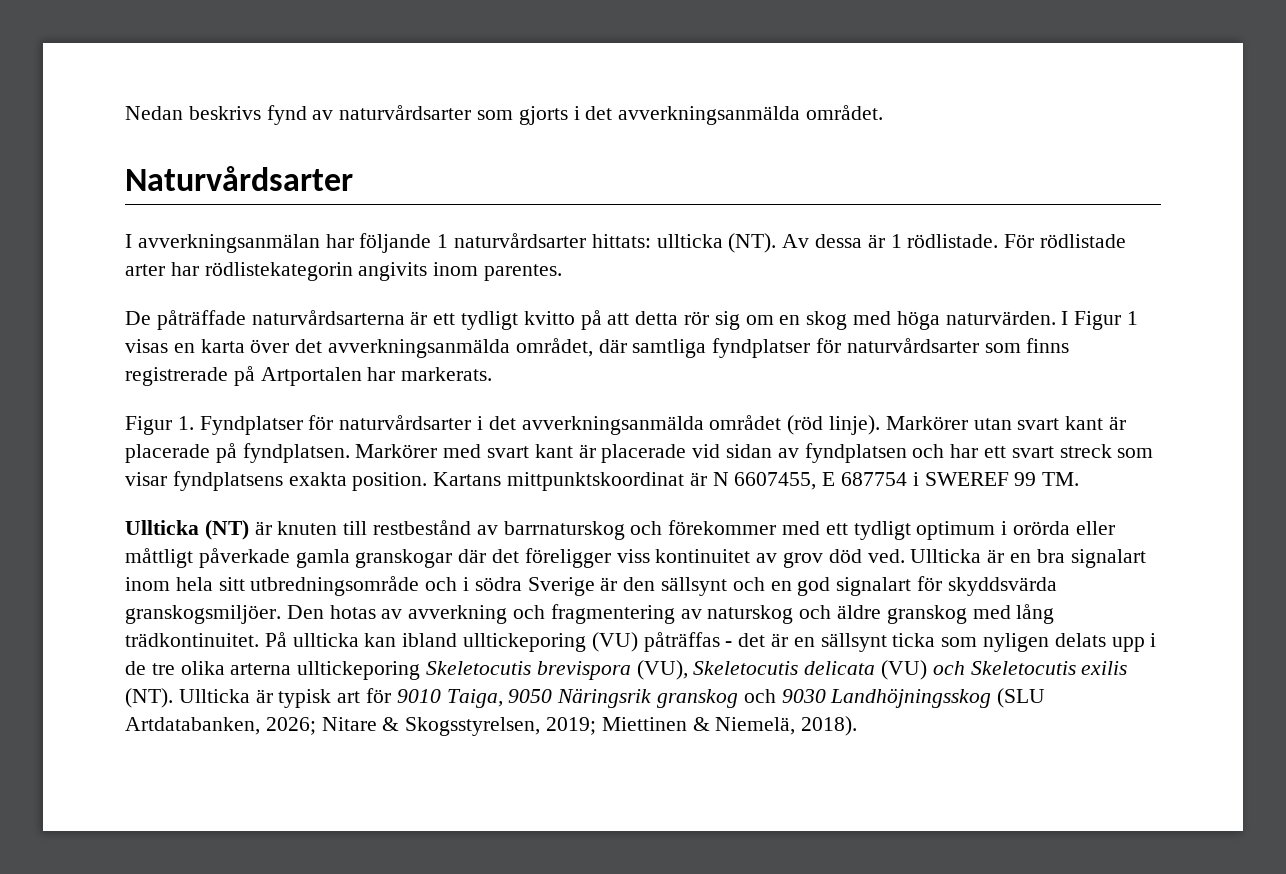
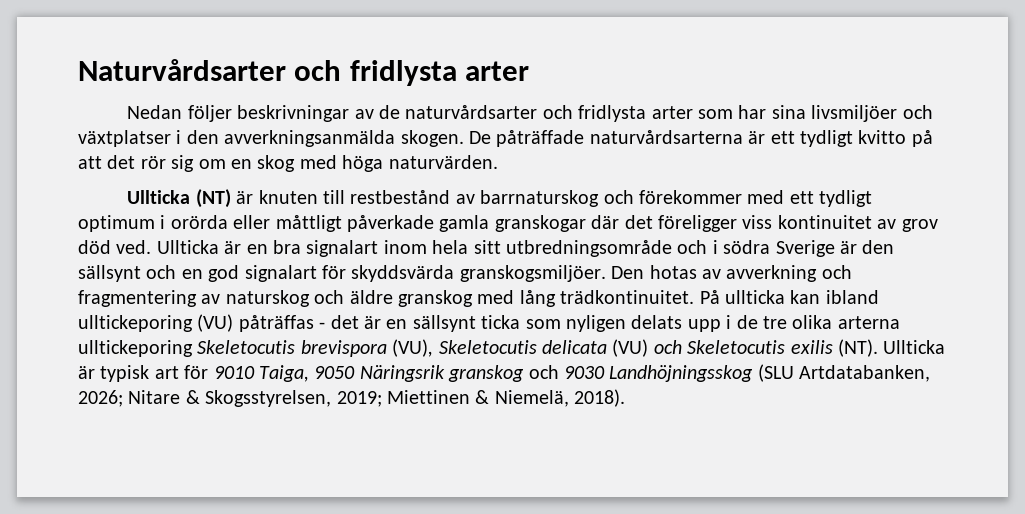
- Nedan beskrivs fynd av naturvårdsarter som gjorts i det avverkningsanmälda området.
- Naturvårdsarter
- I avverkningsanmälan har följande 1 naturvårdsarter hittats: ullticka (NT). Av dessa är 1 rödlistade. För rödlistade arter har rödlistekategorin angivits inom parentes.
- De påträffade naturvårdsarterna är ett tydligt kvitto på att detta rör sig om en skog med höga naturvärden. I Figur 1 visas en karta över det avverkningsanmälda området, där samtliga fyndplatser för naturvårdsarter som finns registrerade på Artportalen har markerats.
- Figur 1. Fyndplatser för naturvårdsarter i det avverkningsanmälda området (röd linje). Markörer utan svart kant är placerade på fyndplatsen. Markörer med svart kant är placerade vid sidan av fyndplatsen och har ett svart streck som visar fyndplatsens exakta position. Kartans mittpunktskoordinat är N 6607455, E 687754 i SWEREF 99 TM.
+ Naturvårdsarter och fridlysta arter
+ Nedan följer beskrivningar av de naturvårdsarter och fridlysta arter som har sina livsmiljöer och växtplatser i den avverkningsanmälda skogen. De påträffade naturvårdsarterna är ett tydligt kvitto på att det rör sig om en skog med höga naturvärden.

